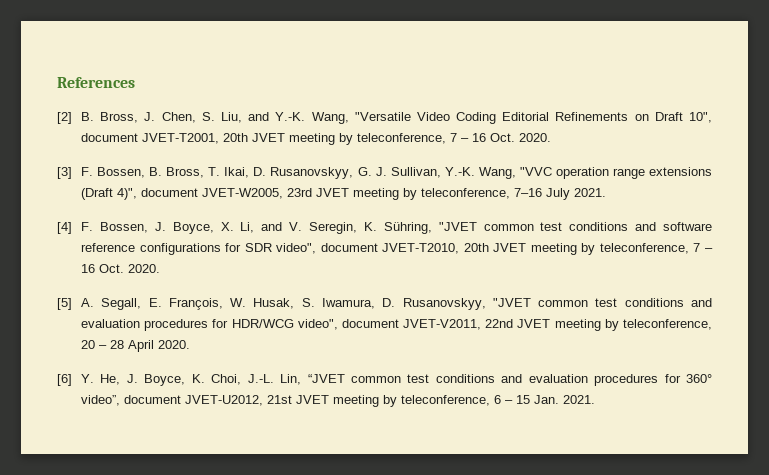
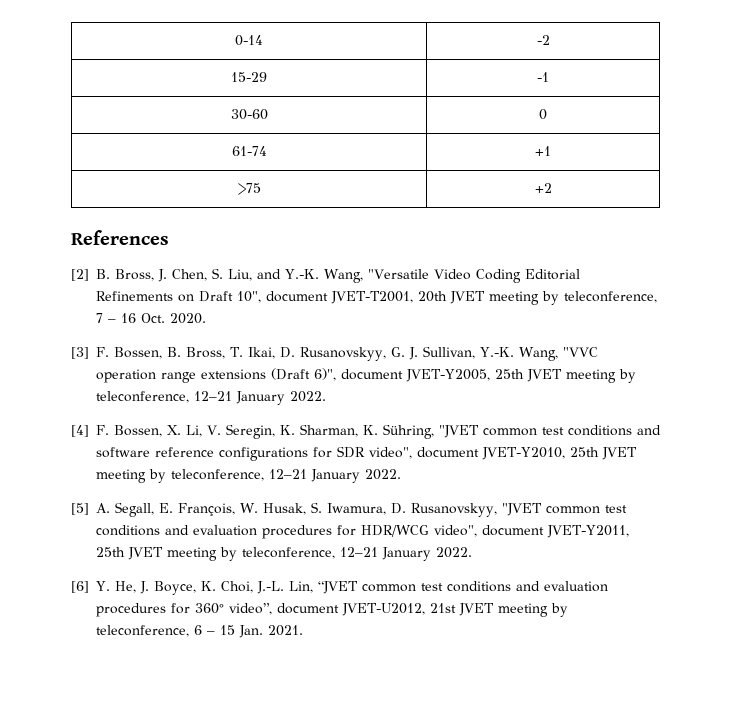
+ 0-14 | -2
+ 15-29 | -1
+ 30-60 | 0
+ 61-74 | +1
+ >75 | +2
- [3] F. Bossen, B. Bross, T. Ikai, D. Rusanovskyy, G. J. Sullivan, Y.-K. Wang, "VVC operation range extensions (Draft 4)", document JVET-W2005, 23rd JVET meeting by teleconference, 7–16 July 2021.
+ [3] F. Bossen, B. Bross, T. Ikai, D. Rusanovskyy, G. J. Sullivan, Y.-K. Wang, "VVC operation range extensions (Draft 6)", document JVET-Y2005, 25th JVET meeting by teleconference, 12–21 January 2022.
- [4] F. Bossen, J. Boyce, X. Li, and V. Seregin, K. Sühring, "JVET common test conditions and software reference configurations for SDR video", document JVET-T2010, 20th JVET meeting by teleconference, 7 – 16 Oct. 2020.
+ [4] F. Bossen, X. Li, V. Seregin, K. Sharman, K. Sühring, "JVET common test conditions and software reference configurations for SDR video", document JVET-Y2010, 25th JVET meeting by teleconference, 12–21 January 2022.
- [5] A. Segall, E. François, W. Husak, S. Iwamura, D. Rusanovskyy, "JVET common test conditions and evaluation procedures for HDR/WCG video", document JVET-V2011, 22nd JVET meeting by teleconference, 20 – 28 April 2020.
+ [5] A. Segall, E. François, W. Husak, S. Iwamura, D. Rusanovskyy, "JVET common test conditions and evaluation procedures for HDR/WCG video", document JVET-Y2011, 25th JVET meeting by teleconference, 12–21 January 2022.

